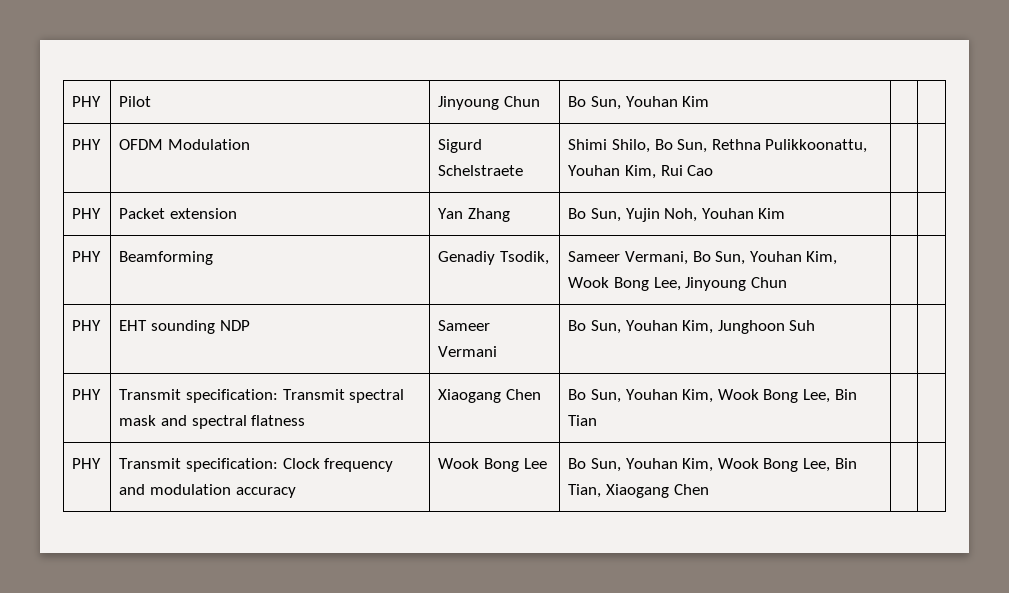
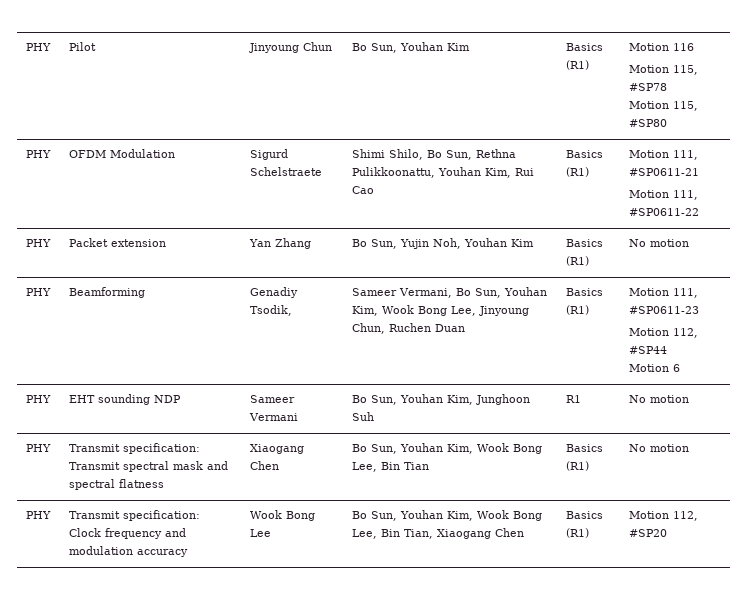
- PHY | Pilot | Jinyoung Chun | Bo Sun, Youhan Kim | |
+ PHY | Pilot | Jinyoung Chun | Bo Sun, Youhan Kim | Basics (R1) | Motion 116
+ Motion 115, #SP78
+ Motion 115, #SP80
- PHY | OFDM Modulation | Sigurd Schelstraete | Shimi Shilo, Bo Sun, Rethna Pulikkoonattu, Youhan Kim, Rui Cao | |
+ PHY | OFDM Modulation | Sigurd Schelstraete | Shimi Shilo, Bo Sun, Rethna Pulikkoonattu, Youhan Kim, Rui Cao | Basics (R1) | Motion 111, #SP0611-21
+ Motion 111, #SP0611-22
- PHY | Packet extension | Yan Zhang | Bo Sun, Yujin Noh, Youhan Kim | |
+ PHY | Packet extension | Yan Zhang | Bo Sun, Yujin Noh, Youhan Kim | Basics (R1) | No motion
- PHY | Beamforming | Genadiy Tsodik, | Sameer Vermani, Bo Sun, Youhan Kim, Wook Bong Lee, Jinyoung Chun | |
+ PHY | Beamforming | Genadiy Tsodik, | Sameer Vermani, Bo Sun, Youhan Kim, Wook Bong Lee, Jinyoung Chun, Ruchen Duan | Basics (R1) | Motion 111, #SP0611-23
+ Motion 112, #SP44
+ Motion 6
- PHY | EHT sounding NDP | Sameer Vermani | Bo Sun, Youhan Kim, Junghoon Suh | |
+ PHY | EHT sounding NDP | Sameer Vermani | Bo Sun, Youhan Kim, Junghoon Suh | R1 | No motion
- PHY | Transmit specification: Transmit spectral mask and spectral flatness | Xiaogang Chen | Bo Sun, Youhan Kim, Wook Bong Lee, Bin Tian | |
+ PHY | Transmit specification: Transmit spectral mask and spectral flatness | Xiaogang Chen | Bo Sun, Youhan Kim, Wook Bong Lee, Bin Tian | Basics (R1) | No motion
- PHY | Transmit specification: Clock frequency and modulation accuracy | Wook Bong Lee | Bo Sun, Youhan Kim, Wook Bong Lee, Bin Tian, Xiaogang Chen | |
+ PHY | Transmit specification: Clock frequency and modulation accuracy | Wook Bong Lee | Bo Sun, Youhan Kim, Wook Bong Lee, Bin Tian, Xiaogang Chen | Basics (R1) | Motion 112, #SP20

